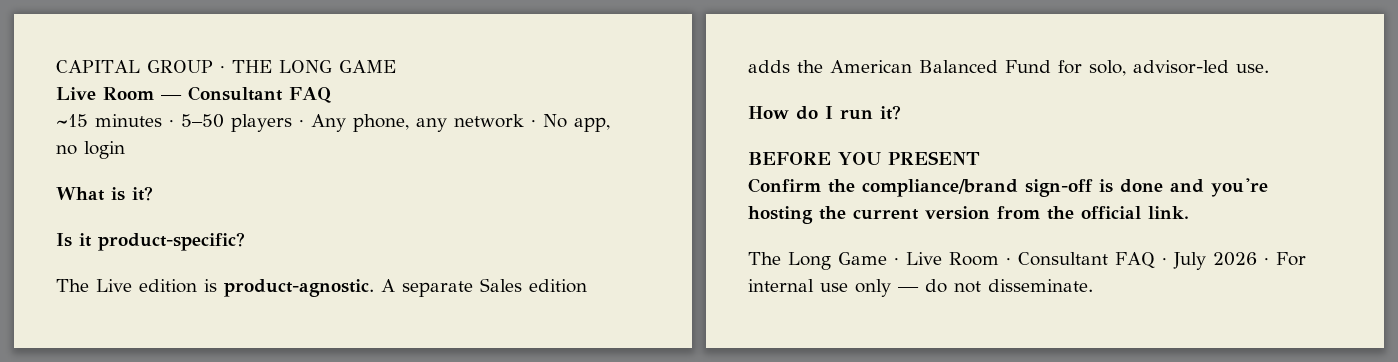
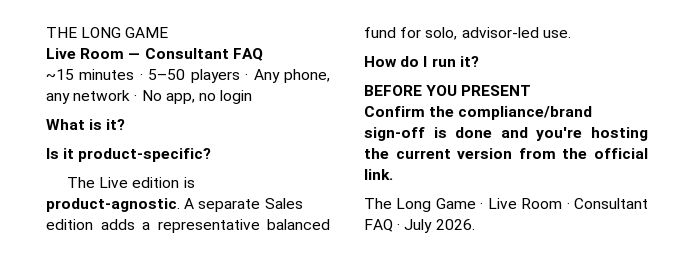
- CAPITAL GROUP · THE LONG GAME
+ THE LONG GAME
- A separate Sales edition adds the American Balanced Fund for solo, advisor-led use.
+ A separate Sales edition adds a representative balanced fund for solo, advisor-led use.
- The Long Game · Live Room · Consultant FAQ · July 2026 · For internal use only — do not disseminate.
+ The Long Game · Live Room · Consultant FAQ · July 2026.

